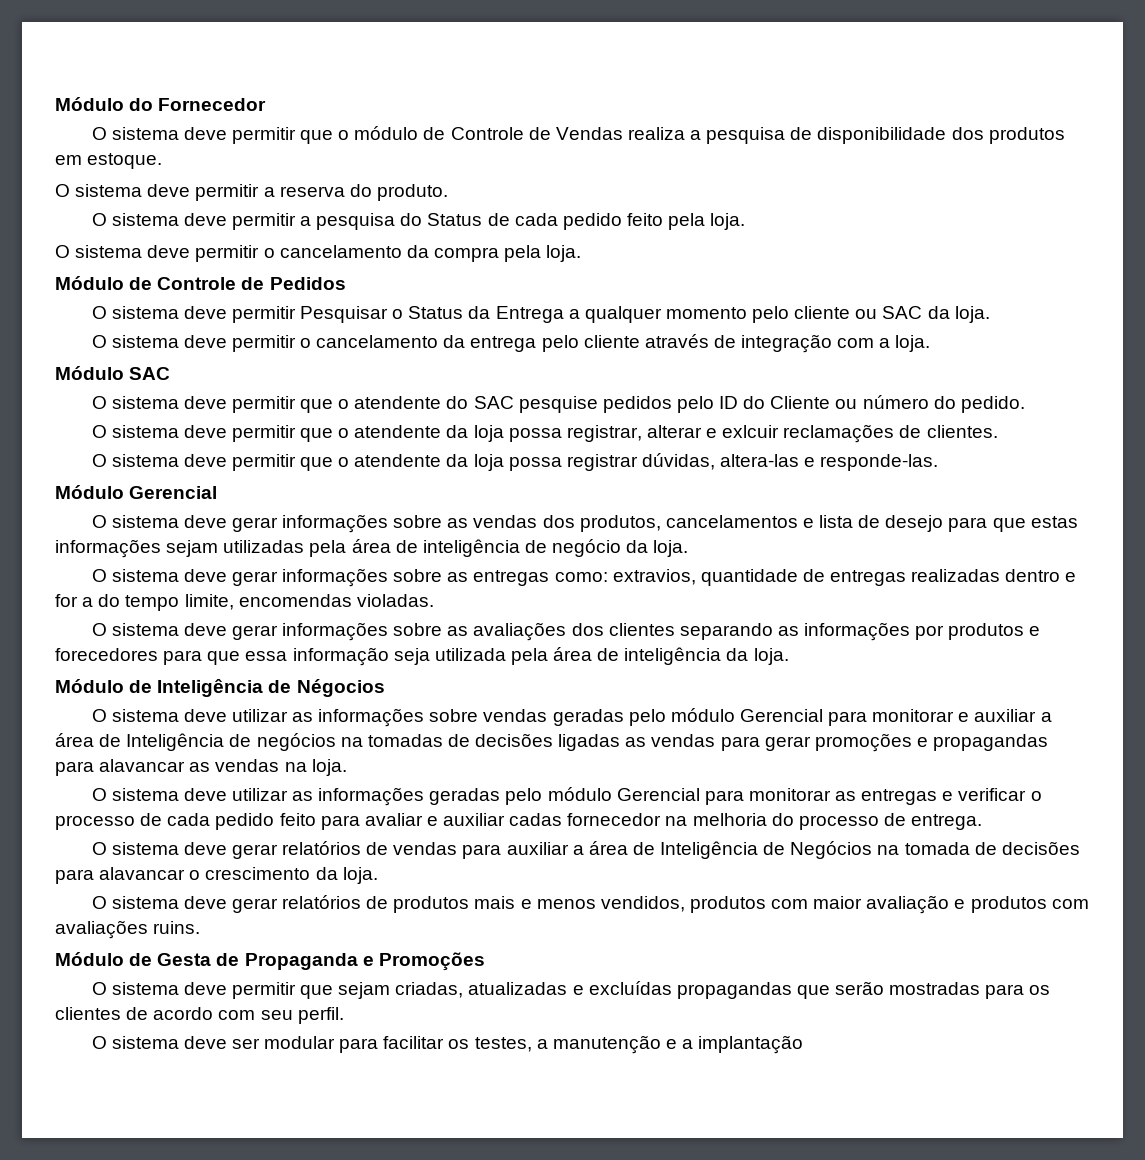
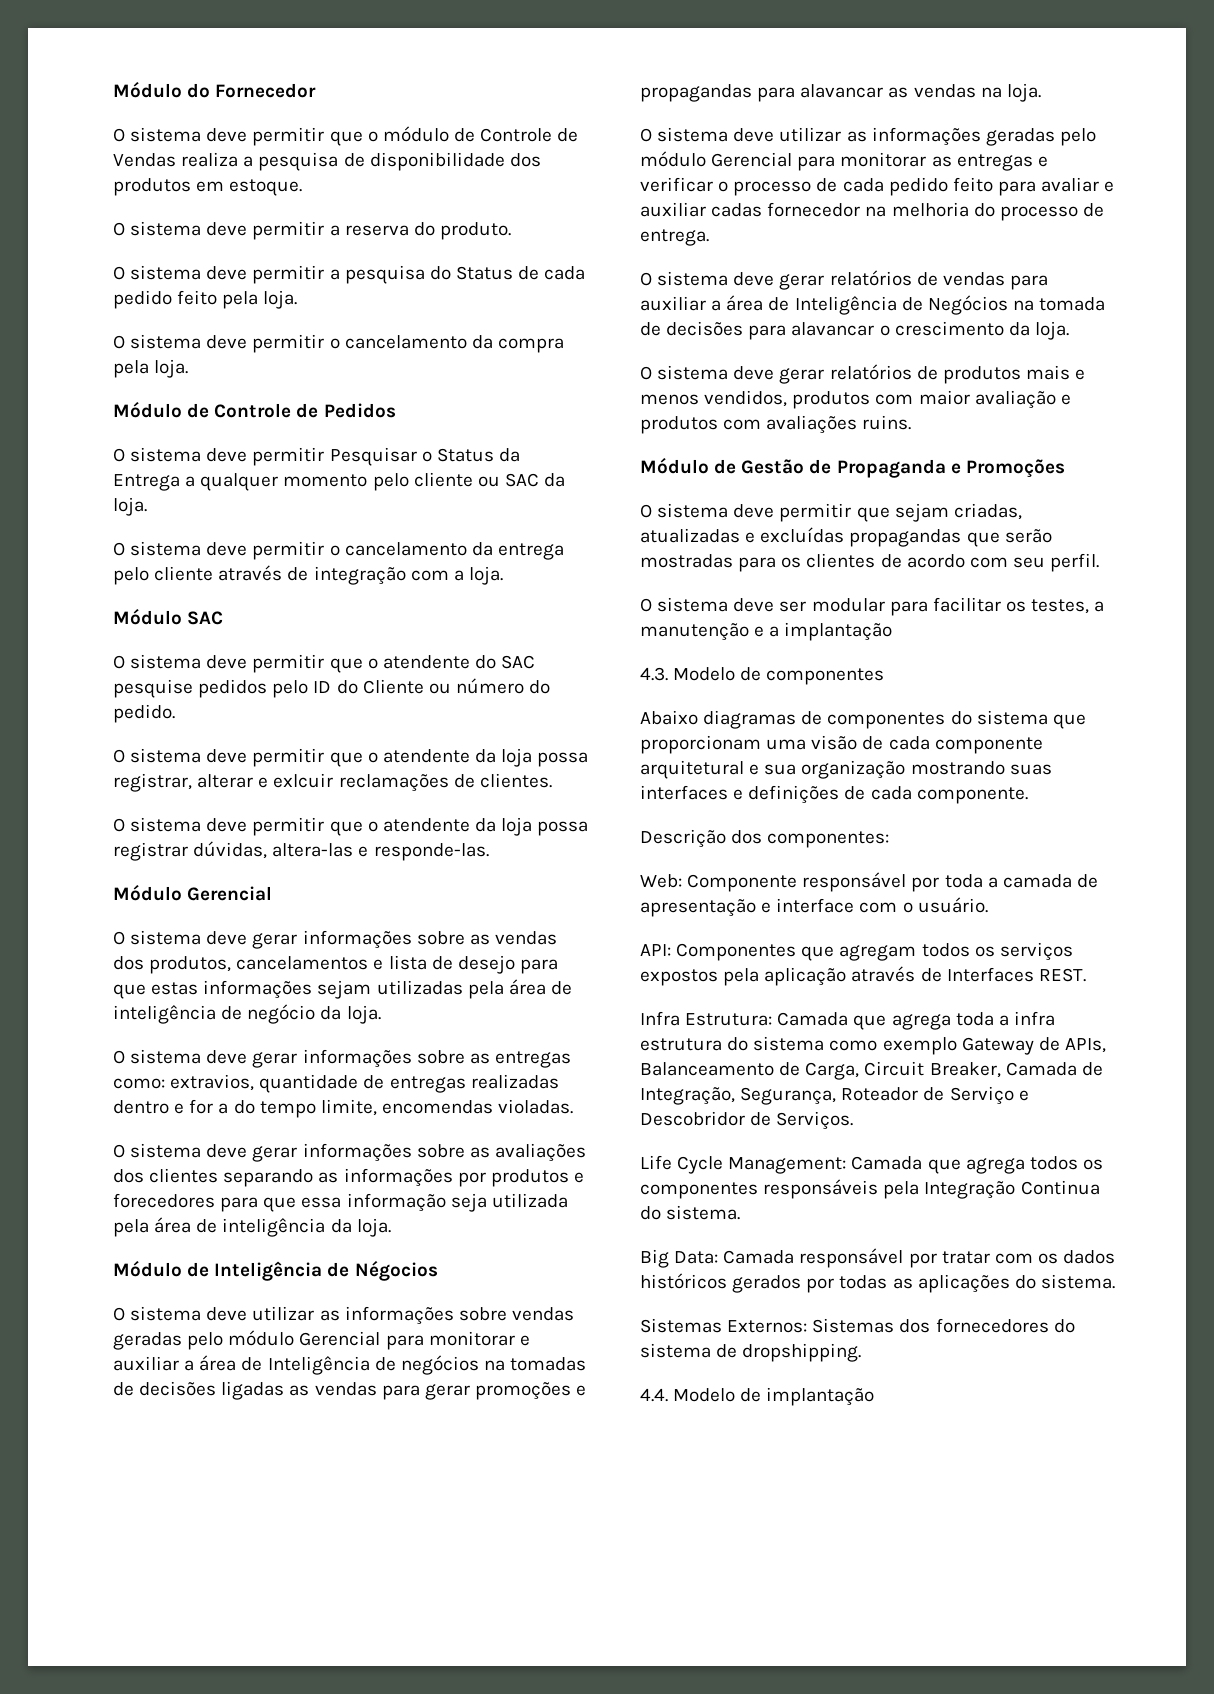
- Módulo de Gesta de Propaganda e Promoções
+ Módulo de Gestão de Propaganda e Promoções
+ 4.3. Modelo de componentes
+ Abaixo diagramas de componentes do sistema que proporcionam uma visão de cada componente arquitetural e sua organização mostrando suas interfaces e definições de cada componente.
+ Descrição dos componentes:
+ Web: Componente responsável por toda a camada de apresentação e interface com o usuário.
+ API: Componentes que agregam todos os serviços expostos pela aplicação através de Interfaces REST.
+ Infra Estrutura: Camada que agrega toda a infra estrutura do sistema como exemplo Gateway de APIs, Balanceamento de Carga, Circuit Breaker, Camada de Integração, Segurança, Roteador de Serviço e Descobridor de Serviços.
+ Life Cycle Management: Camada que agrega todos os componentes responsáveis pela Integração Continua do sistema.
+ Big Data: Camada responsável por tratar com os dados históricos gerados por todas as aplicações do sistema.
+ Sistemas Externos: Sistemas dos fornecedores do sistema de dropshipping.
+ 4.4. Modelo de implantação

